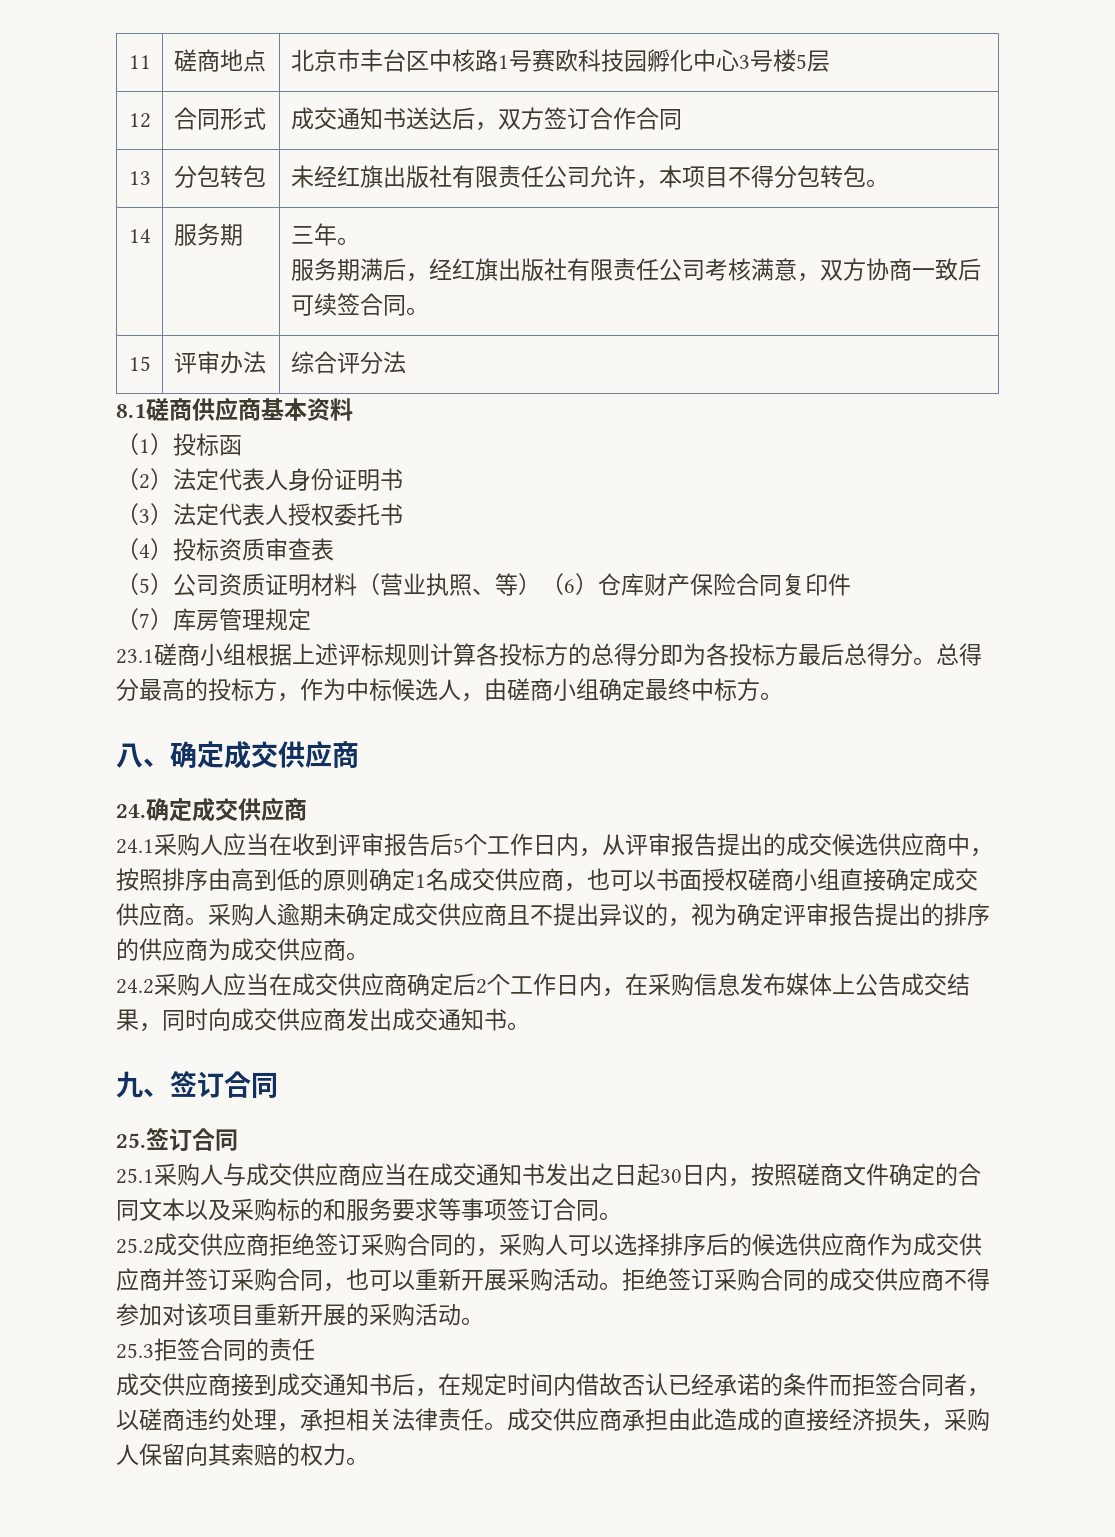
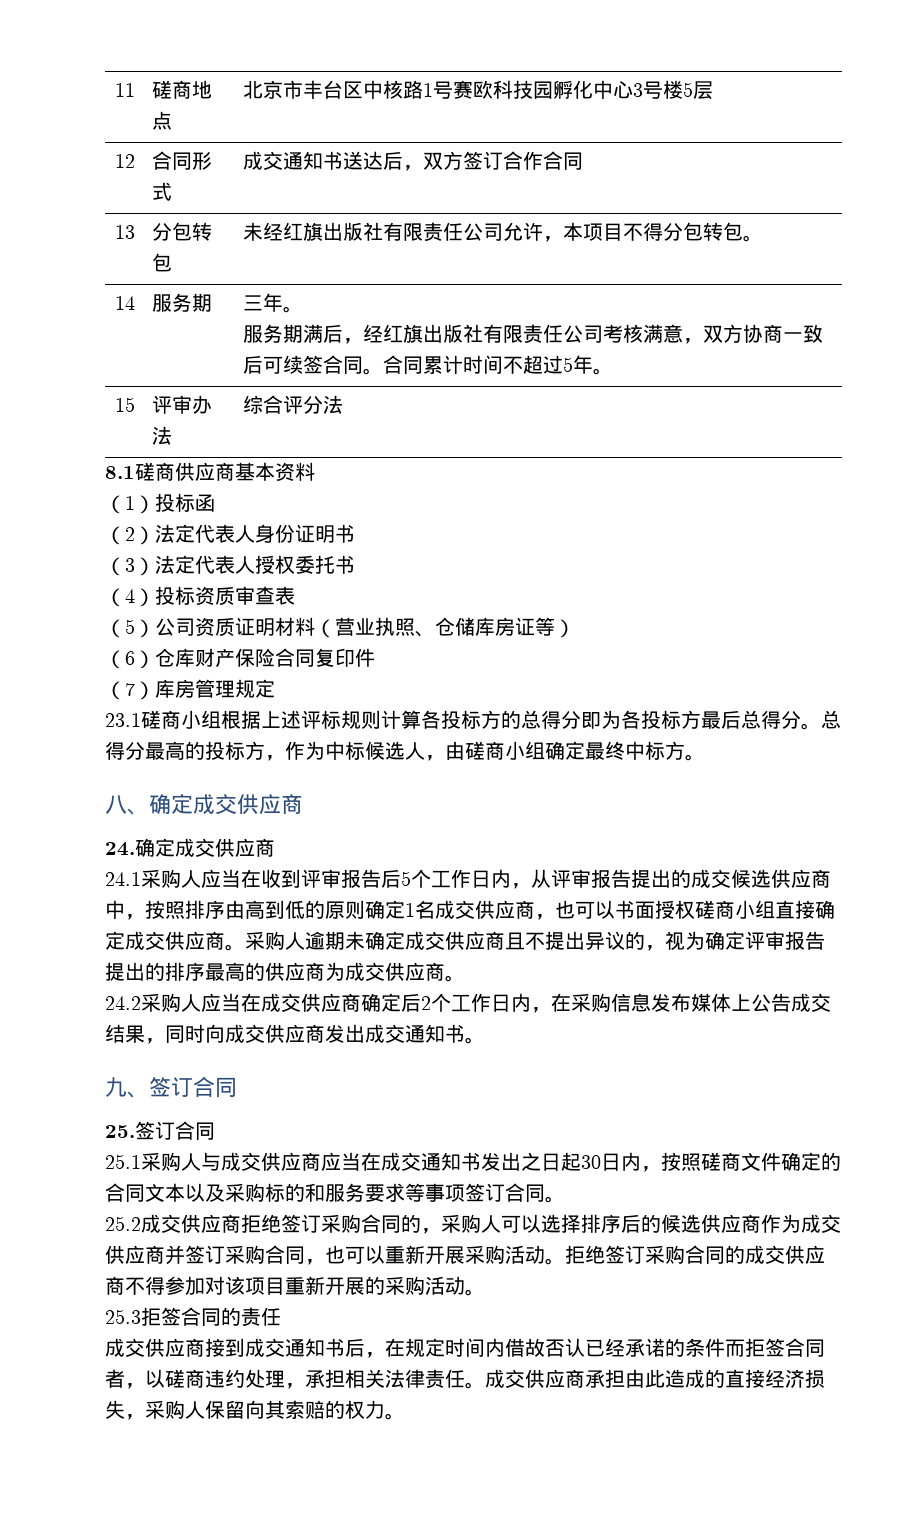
  14 | 服务期 | 三年。
- 服务期满后，经红旗出版社有限责任公司考核满意，双方协商一致后可续签合同。
+ 服务期满后，经红旗出版社有限责任公司考核满意，双方协商一致后可续签合同。合同累计时间不超过5年。
- （5）公司资质证明材料（营业执照、等）（6）仓库财产保险合同复印件
+ （5）公司资质证明材料（营业执照、仓储库房证等）
+ （6）仓库财产保险合同复印件
- 采购人逾期未确定成交供应商且不提出异议的，视为确定评审报告提出的排序的供应商为成交供应商。
+ 采购人逾期未确定成交供应商且不提出异议的，视为确定评审报告提出的排序最高的供应商为成交供应商。

